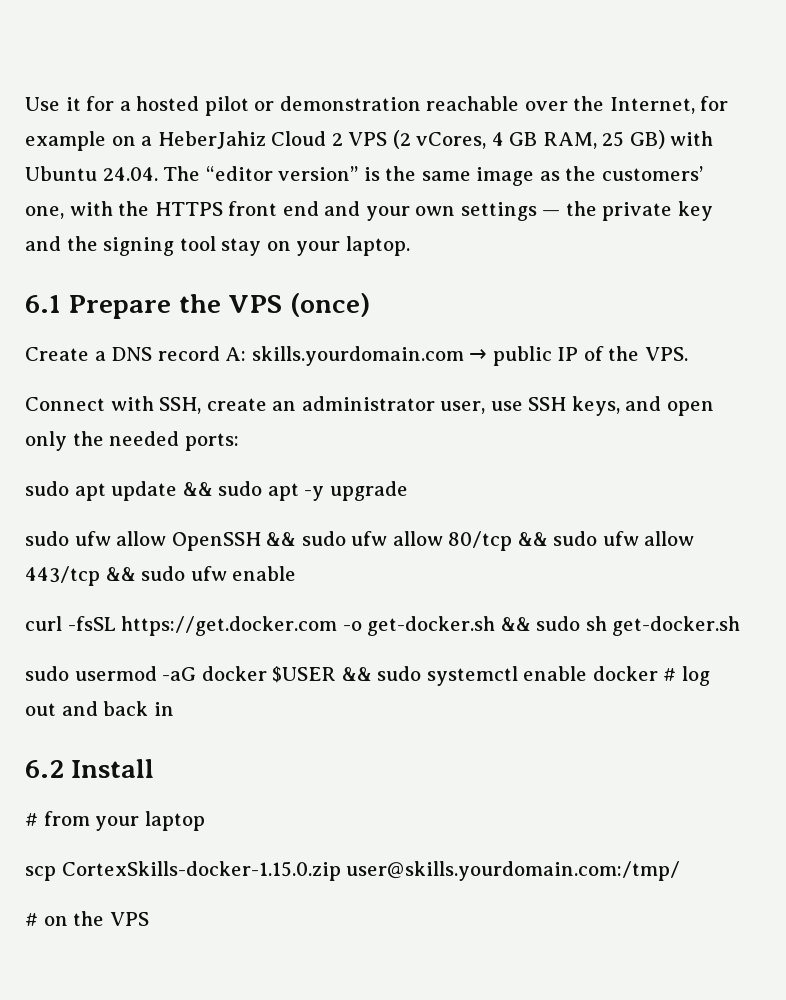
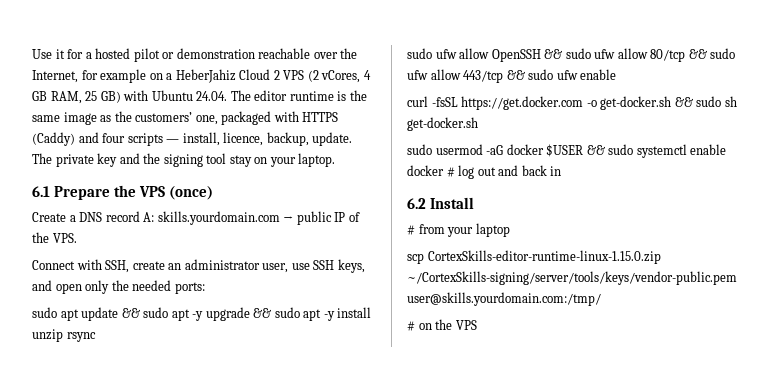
- Use it for a hosted pilot or demonstration reachable over the Internet, for example on a HeberJahiz Cloud 2 VPS (2 vCores, 4 GB RAM, 25 GB) with Ubuntu 24.04. The “editor version” is the same image as the customers’ one, with the HTTPS front end and your own settings — the private key and the signing tool stay on your laptop.
+ Use it for a hosted pilot or demonstration reachable over the Internet, for example on a HeberJahiz Cloud 2 VPS (2 vCores, 4 GB RAM, 25 GB) with Ubuntu 24.04. The editor runtime is the same image as the customers’ one, packaged with HTTPS (Caddy) and four scripts — install, licence, backup, update. The private key and the signing tool stay on your laptop.
- sudo apt update && sudo apt -y upgrade
+ sudo apt update && sudo apt -y upgrade && sudo apt -y install unzip rsync
- scp CortexSkills-docker-1.15.0.zip user@skills.yourdomain.com:/tmp/
+ scp CortexSkills-editor-runtime-linux-1.15.0.zip ~/CortexSkills-signing/server/tools/keys/vendor-public.pem user@skills.yourdomain.com:/tmp/

